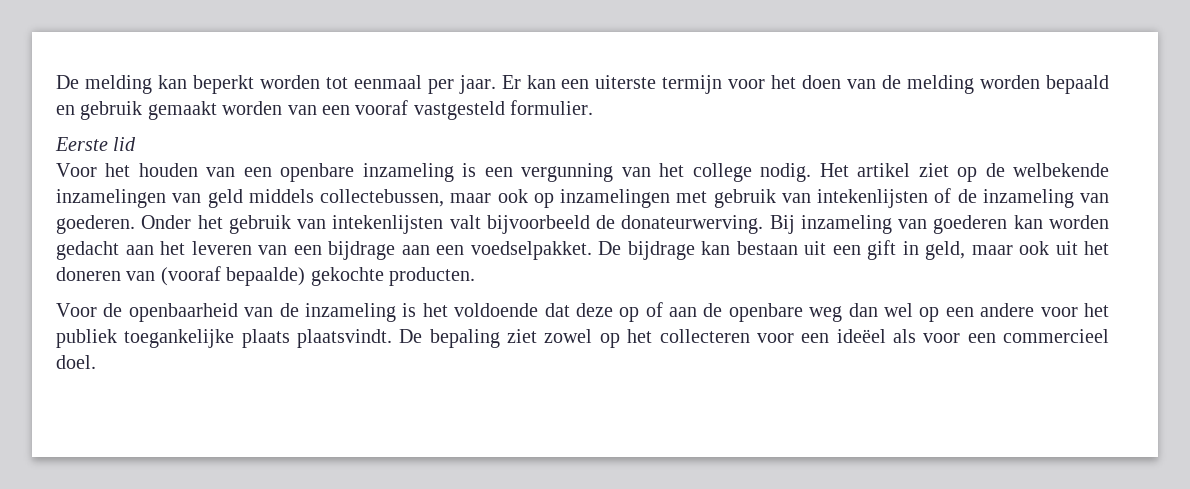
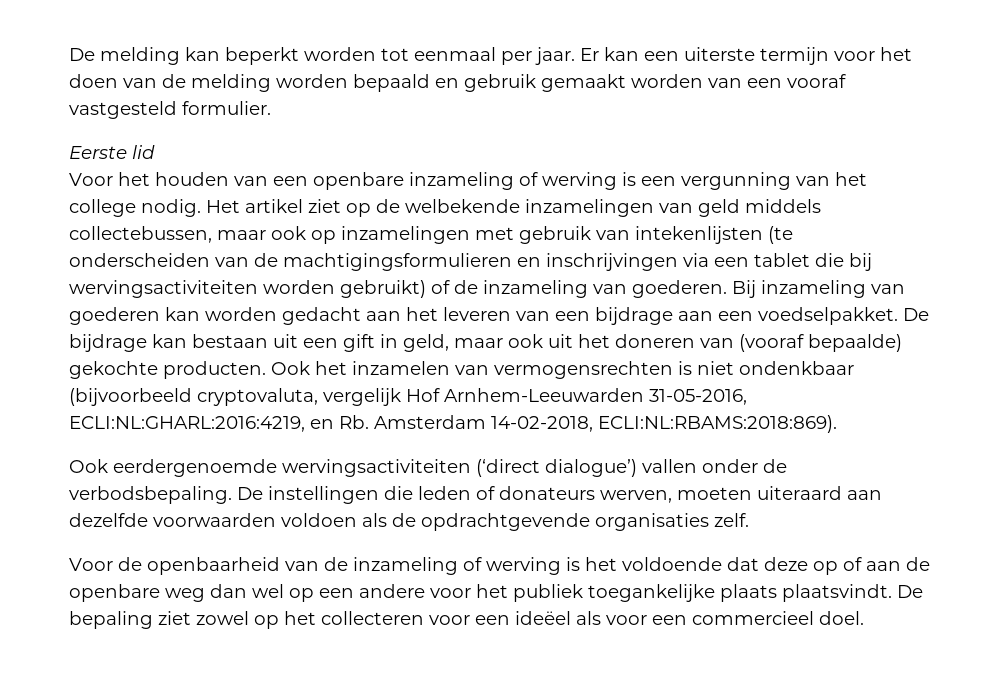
- Voor het houden van een openbare inzameling is een vergunning van het college nodig.
+ Voor het houden van een openbare inzameling of werving is een vergunning van het college nodig.
- Het artikel ziet op de welbekende inzamelingen van geld middels collectebussen, maar ook op inzamelingen met gebruik van intekenlijsten of de inzameling van goederen.
+ Het artikel ziet op de welbekende inzamelingen van geld middels collectebussen, maar ook op inzamelingen met gebruik van intekenlijsten (te onderscheiden van de machtigingsformulieren en inschrijvingen via een tablet die bij wervingsactiviteiten worden gebruikt) of de inzameling van goederen.
- Onder het gebruik van intekenlijsten valt bijvoorbeeld de donateurwerving.
+ Ook het inzamelen van vermogensrechten is niet ondenkbaar (bijvoorbeeld cryptovaluta, vergelijk Hof Arnhem-Leeuwarden 31-05-2016, ECLI:NL:GHARL:2016:4219, en Rb. Amsterdam 14-02-2018, ECLI:NL:RBAMS:2018:869).
+ Ook eerdergenoemde wervingsactiviteiten (‘direct dialogue’) vallen onder de verbodsbepaling. De instellingen die leden of donateurs werven, moeten uiteraard aan dezelfde voorwaarden voldoen als de opdrachtgevende organisaties zelf.
- Voor de openbaarheid van de inzameling is het voldoende dat deze op of aan de openbare weg dan wel op een andere voor het publiek toegankelijke plaats plaatsvindt.
+ Voor de openbaarheid van de inzameling of werving is het voldoende dat deze op of aan de openbare weg dan wel op een andere voor het publiek toegankelijke plaats plaatsvindt.

